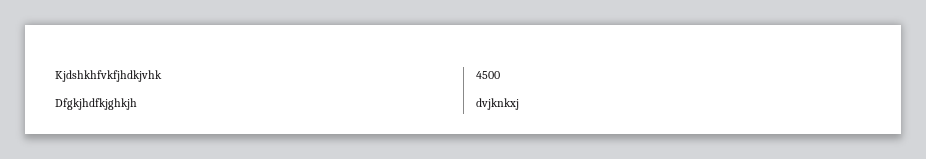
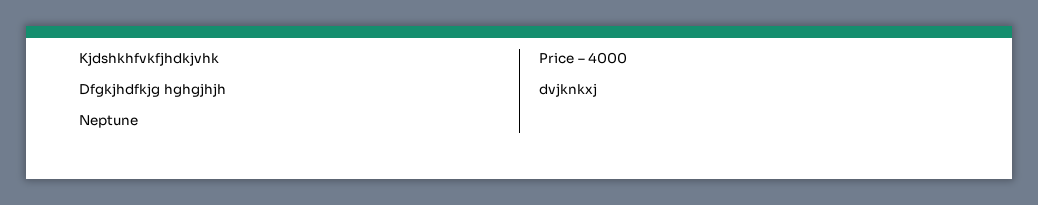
- Dfgkjhdfkjghkjh
- 4500
+ Dfgkjhdfkjg hghgjhjh
+ Neptune
+ Price – 4000

